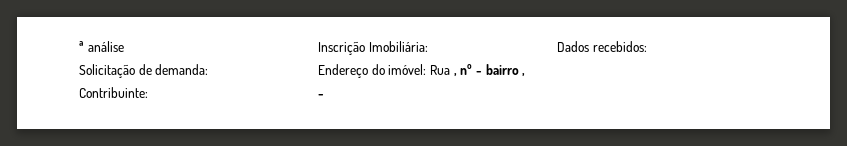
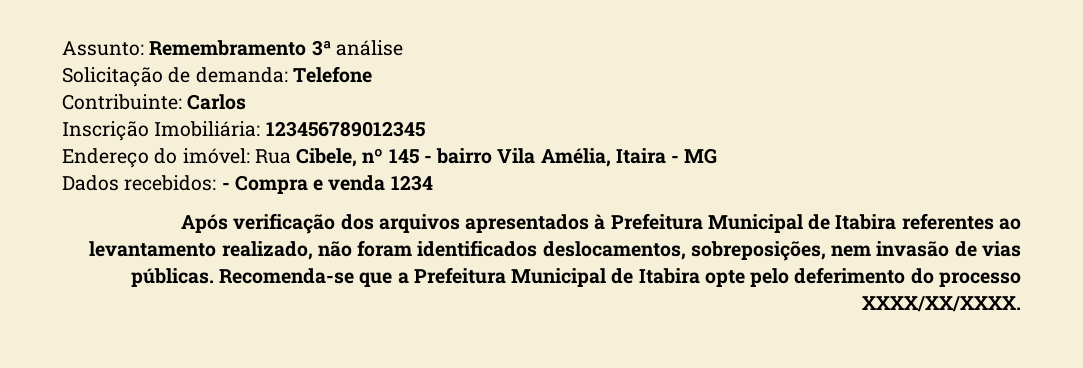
- ª análise
+ Assunto: Remembramento 3ª análise
- Solicitação de demanda:
+ Solicitação de demanda: Telefone
- Contribuinte:
+ Contribuinte: Carlos
- Inscrição Imobiliária:
+ Inscrição Imobiliária: 123456789012345
- Endereço do imóvel: Rua , nº - bairro , -
+ Endereço do imóvel: Rua Cibele, nº 145 - bairro Vila Amélia, Itaira - MG
- Dados recebidos:
+ Dados recebidos: - Compra e venda 1234
+ Após verificação dos arquivos apresentados à Prefeitura Municipal de Itabira referentes ao levantamento realizado, não foram identificados deslocamentos, sobreposições, nem invasão de vias públicas. Recomenda-se que a Prefeitura Municipal de Itabira opte pelo deferimento do processo XXXX/XX/XXXX.

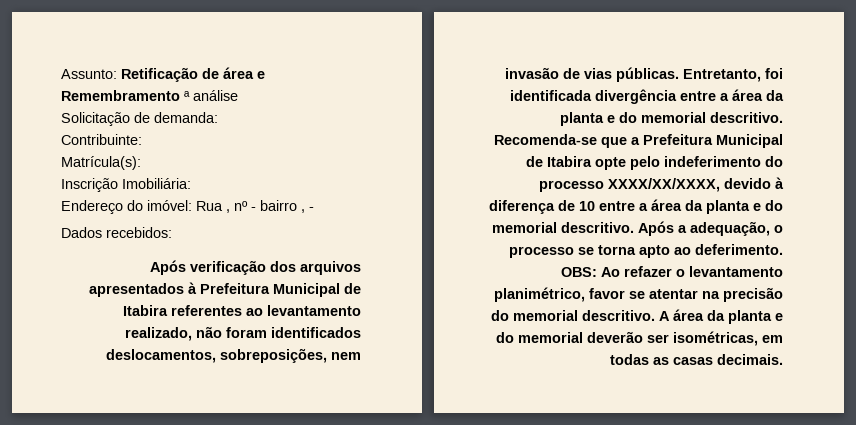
- Assunto: Remembramento 3ª análise
+ Assunto: Retificação de área e Remembramento ª análise
- Solicitação de demanda: Telefone
+ Solicitação de demanda:
- Contribuinte: Carlos
+ Contribuinte:
+ Matrícula(s):
- Inscrição Imobiliária: 123456789012345
+ Inscrição Imobiliária:
- Endereço do imóvel: Rua Cibele, nº 145 - bairro Vila Amélia, Itaira - MG
+ Endereço do imóvel: Rua , nº - bairro , -
- Dados recebidos: - Compra e venda 1234
+ Dados recebidos:
+ Entretanto, foi identificada divergência entre a área da planta e do memorial descritivo.
- Recomenda-se que a Prefeitura Municipal de Itabira opte pelo deferimento do processo XXXX/XX/XXXX.
+ Recomenda-se que a Prefeitura Municipal de Itabira opte pelo indeferimento do processo XXXX/XX/XXXX, devido à diferença de 10 entre a área da planta e do memorial descritivo. Após a adequação, o processo se torna apto ao deferimento. OBS: Ao refazer o levantamento planimétrico, favor se atentar na precisão do memorial descritivo. A área da planta e do memorial deverão ser isométricas, em todas as casas decimais.

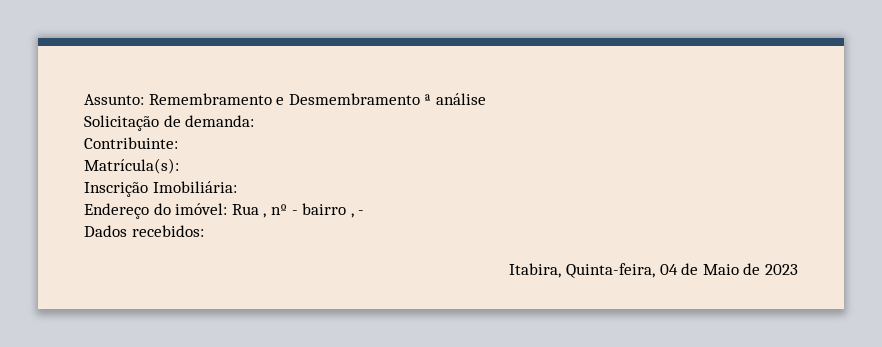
- Assunto: Retificação de área e Remembramento ª análise
+ Assunto: Remembramento e Desmembramento ª análise
- Após verificação dos arquivos apresentados à Prefeitura Municipal de Itabira referentes ao levantamento realizado, não foram identificados deslocamentos, sobreposições, nem invasão de vias públicas. Entretanto, foi identificada divergência entre a área da planta e do memorial descritivo. Recomenda-se que a Prefeitura Municipal de Itabira opte pelo indeferimento do processo XXXX/XX/XXXX, devido à diferença de 10 entre a área da planta e do memorial descritivo. Após a adequação, o processo se torna apto ao deferimento. OBS: Ao refazer o levantamento planimétrico, favor se atentar na precisão do memorial descritivo. A área da planta e do memorial deverão ser isométricas, em todas as casas decimais.
+ Itabira, Quinta-feira, 04 de Maio de 2023

